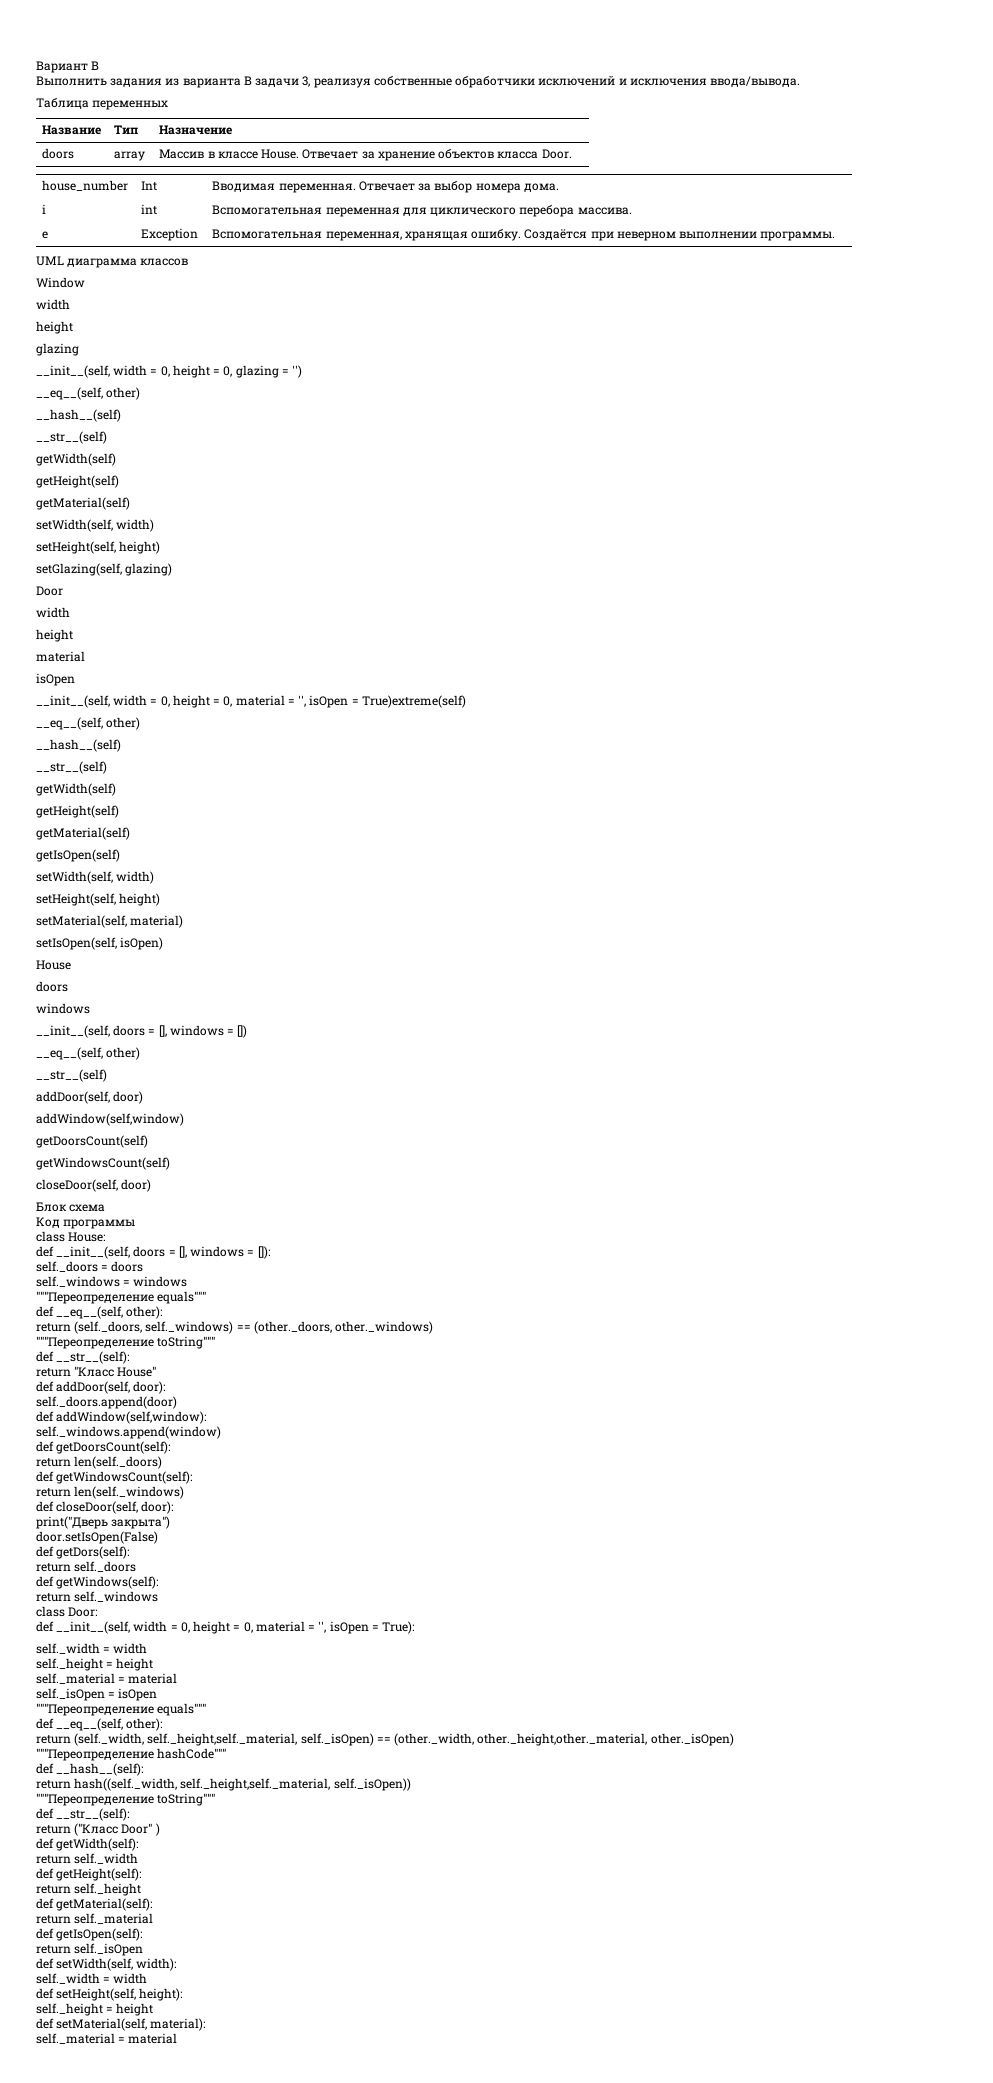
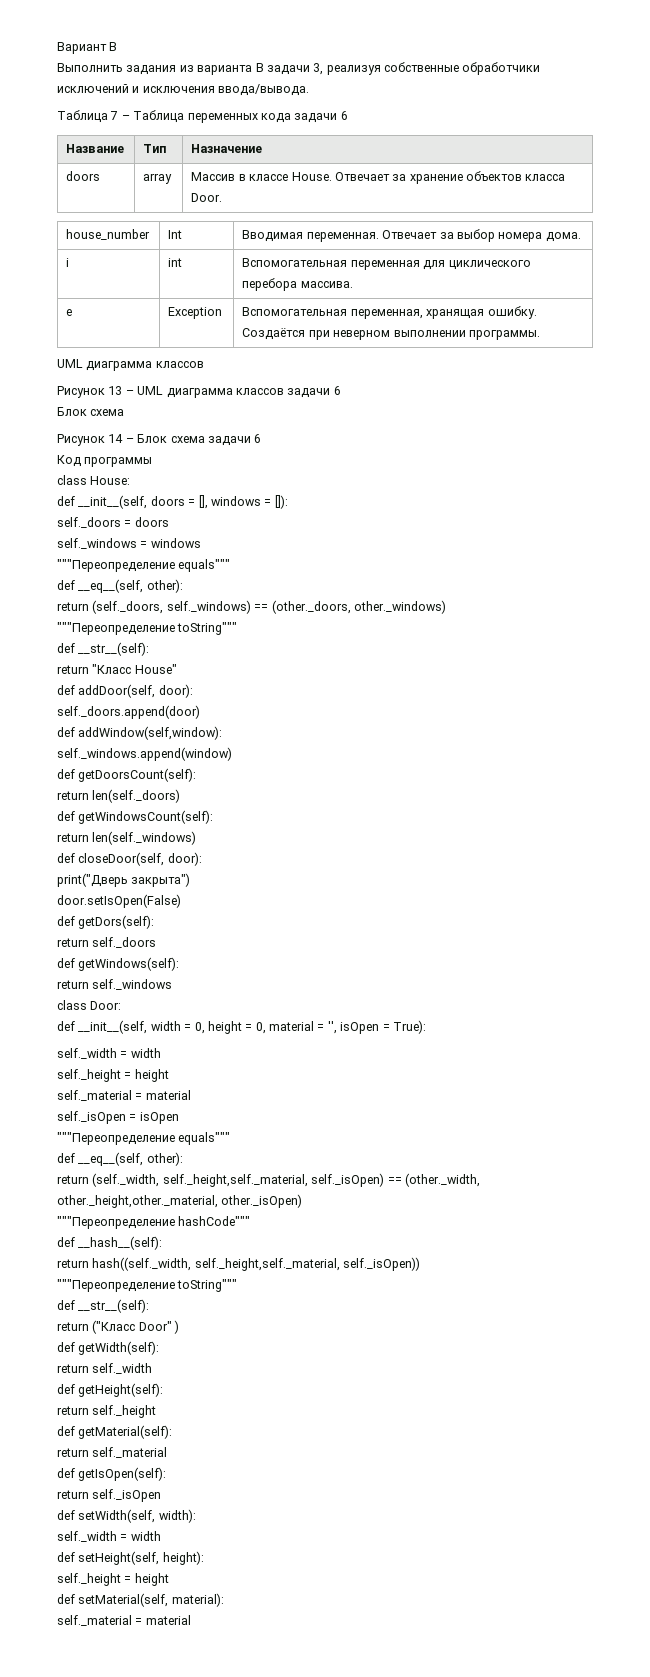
- Таблица переменных
+ Таблица 7 – Таблица переменных кода задачи 6
- Window
- width
- height
- glazing
- __init__(self, width = 0, height = 0, glazing = '')
- __eq__(self, other)
- __hash__(self)
- __str__(self)
- getWidth(self)
- getHeight(self)
- getMaterial(self)
- setWidth(self, width)
- setHeight(self, height)
- setGlazing(self, glazing)
- Door
- width
- height
- material
- isOpen
- __init__(self, width = 0, height = 0, material = '', isOpen = True)extreme(self)
- __eq__(self, other)
- __hash__(self)
- __str__(self)
- getWidth(self)
- getHeight(self)
- getMaterial(self)
- getIsOpen(self)
- setWidth(self, width)
- setHeight(self, height)
- setMaterial(self, material)
- setIsOpen(self, isOpen)
- House
- doors
- windows
- __init__(self, doors = [], windows = [])
- __eq__(self, other)
- __str__(self)
- addDoor(self, door)
- addWindow(self,window)
- getDoorsCount(self)
- getWindowsCount(self)
- closeDoor(self, door)
+ Рисунок 13 – UML диаграмма классов задачи 6
  Блок схема
+ Рисунок 14 – Блок схема задачи 6

